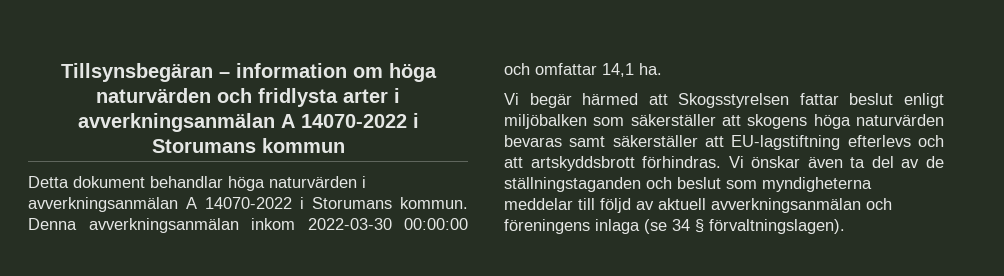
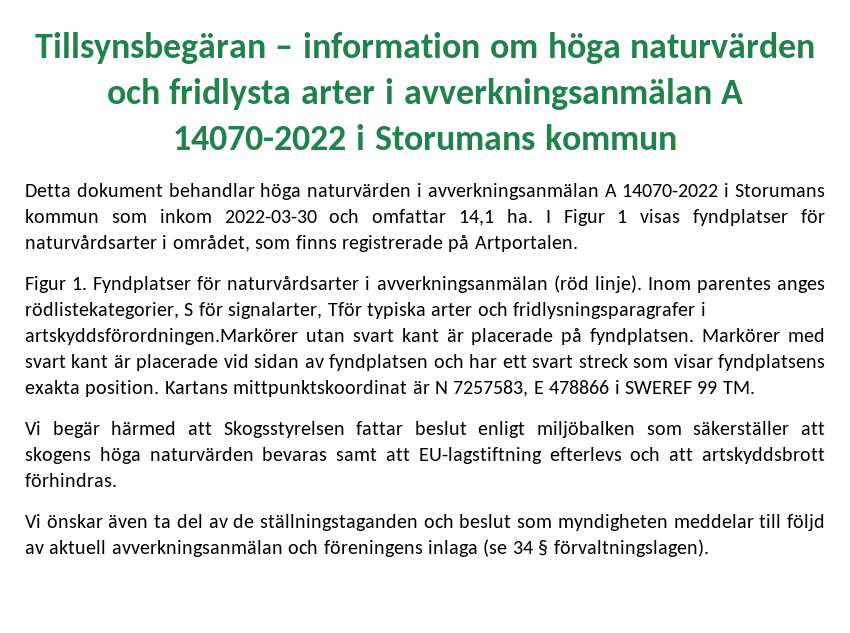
- Detta dokument behandlar höga naturvärden i avverkningsanmälan A 14070-2022 i Storumans kommun. Denna avverkningsanmälan inkom 2022-03-30 00:00:00 och omfattar 14,1 ha.
+ Detta dokument behandlar höga naturvärden i avverkningsanmälan A 14070-2022 i Storumans kommun som inkom 2022-03-30 och omfattar 14,1 ha. I Figur 1 visas fyndplatser för naturvårdsarter i området, som finns registrerade på Artportalen.
+ Figur 1. Fyndplatser för naturvårdsarter i avverkningsanmälan (röd linje). Inom parentes anges rödlistekategorier, S för signalarter, Tför typiska arter och fridlysningsparagrafer i artskyddsförordningen.Markörer utan svart kant är placerade på fyndplatsen. Markörer med svart kant är placerade vid sidan av fyndplatsen och har ett svart streck som visar fyndplatsens exakta position. Kartans mittpunktskoordinat är N 7257583, E 478866 i SWEREF 99 TM.
- Vi begär härmed att Skogsstyrelsen fattar beslut enligt miljöbalken som säkerställer att skogens höga naturvärden bevaras samt säkerställer att EU-lagstiftning efterlevs och att artskyddsbrott förhindras. Vi önskar även ta del av de ställningstaganden och beslut som myndigheterna meddelar till följd av aktuell avverkningsanmälan och föreningens inlaga (se 34 § förvaltningslagen).
+ Vi begär härmed att Skogsstyrelsen fattar beslut enligt miljöbalken som säkerställer att skogens höga naturvärden bevaras samt att EU-lagstiftning efterlevs och att artskyddsbrott förhindras.
+ Vi önskar även ta del av de ställningstaganden och beslut som myndigheten meddelar till följd av aktuell avverkningsanmälan och föreningens inlaga (se 34 § förvaltningslagen).

